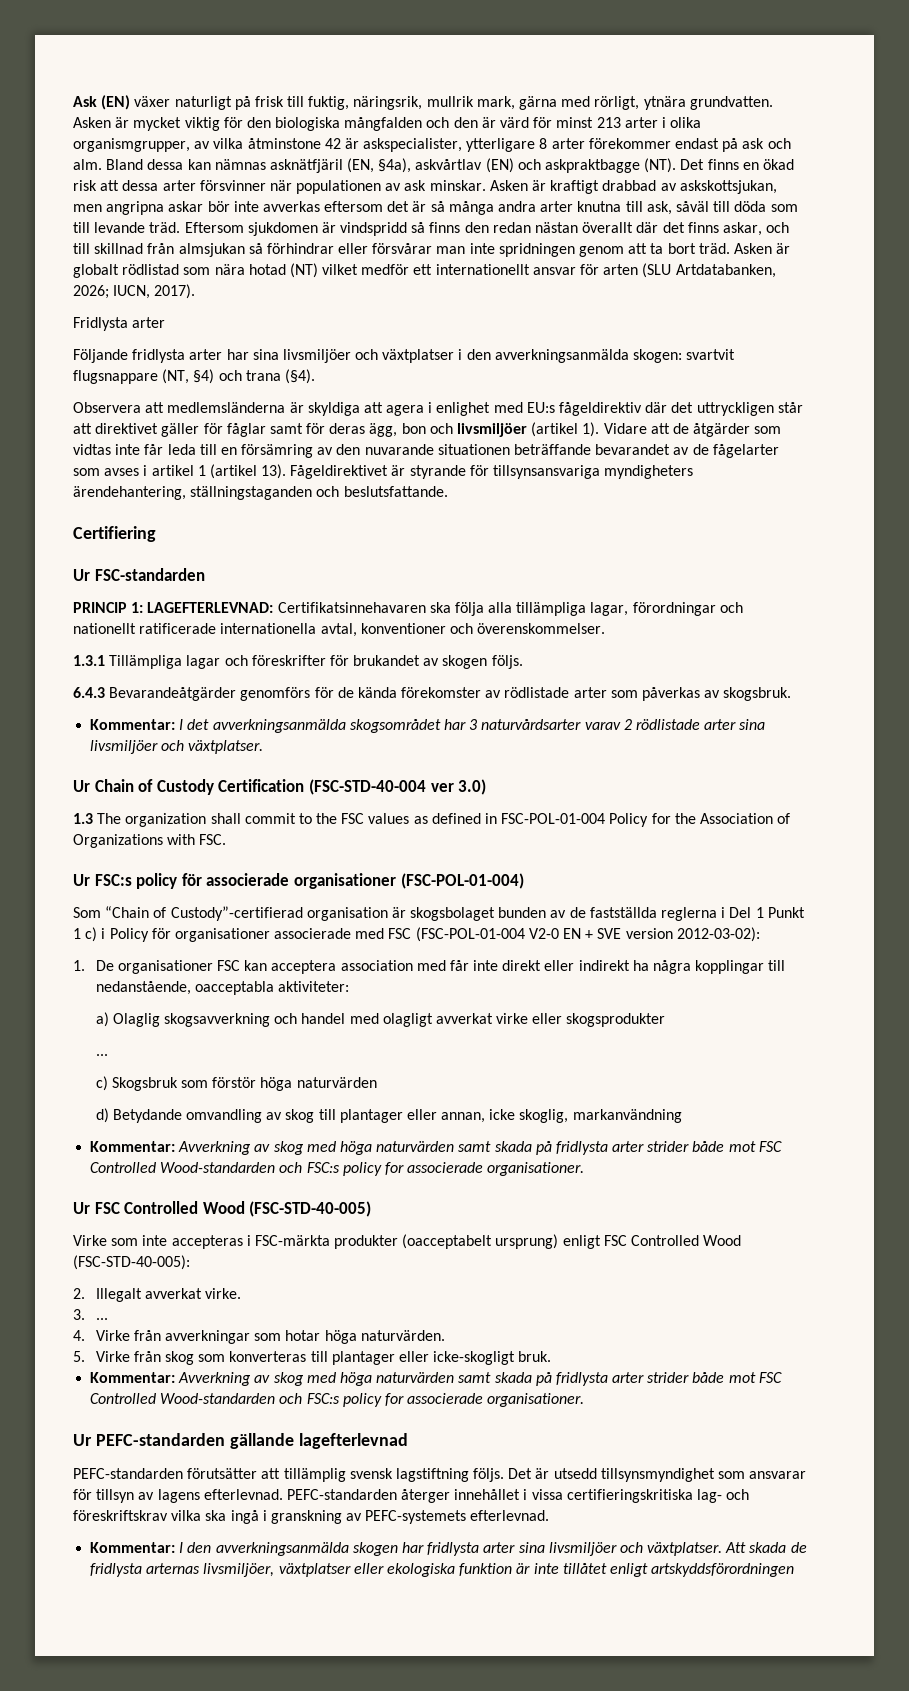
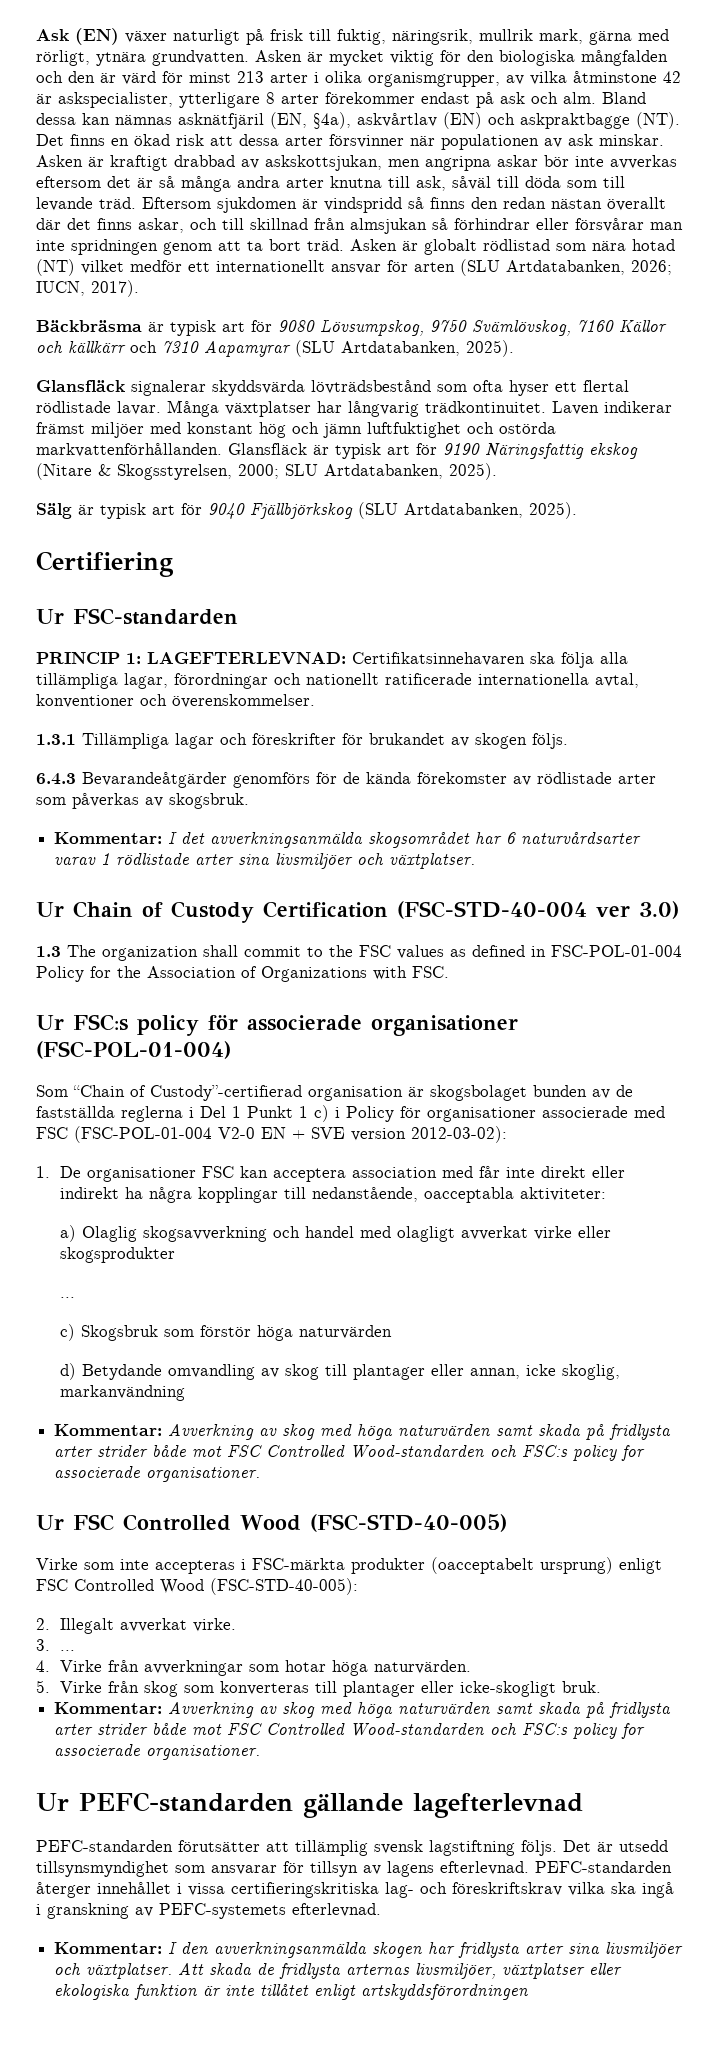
- Fridlysta arter
- Följande fridlysta arter har sina livsmiljöer och växtplatser i den avverkningsanmälda skogen: svartvit flugsnappare (NT, §4) och trana (§4).
- Observera att medlemsländerna är skyldiga att agera i enlighet med EU:s fågeldirektiv där det uttryckligen står att direktivet gäller för fåglar samt för deras ägg, bon och livsmiljöer (artikel 1). Vidare att de åtgärder som vidtas inte får leda till en försämring av den nuvarande situationen beträffande bevarandet av de fågelarter som avses i artikel 1 (artikel 13). Fågeldirektivet är styrande för tillsynsansvariga myndigheters ärendehantering, ställningstaganden och beslutsfattande.
+ Bäckbräsma är typisk art för 9080 Lövsumpskog, 9750 Svämlövskog, 7160 Källor och källkärr och 7310 Aapamyrar (SLU Artdatabanken, 2025).
+ Glansfläck signalerar skyddsvärda lövträdsbestånd som ofta hyser ett flertal rödlistade lavar. Många växtplatser har långvarig trädkontinuitet. Laven indikerar främst miljöer med konstant hög och jämn luftfuktighet och ostörda markvattenförhållanden. Glansfläck är typisk art för 9190 Näringsfattig ekskog (Nitare & Skogsstyrelsen, 2000; SLU Artdatabanken, 2025).
+ Sälg är typisk art för 9040 Fjällbjörkskog (SLU Artdatabanken, 2025).
- Kommentar: I det avverkningsanmälda skogsområdet har 3 naturvårdsarter varav 2 rödlistade arter sina livsmiljöer och växtplatser.
+ Kommentar: I det avverkningsanmälda skogsområdet har 6 naturvårdsarter varav 1 rödlistade arter sina livsmiljöer och växtplatser.

